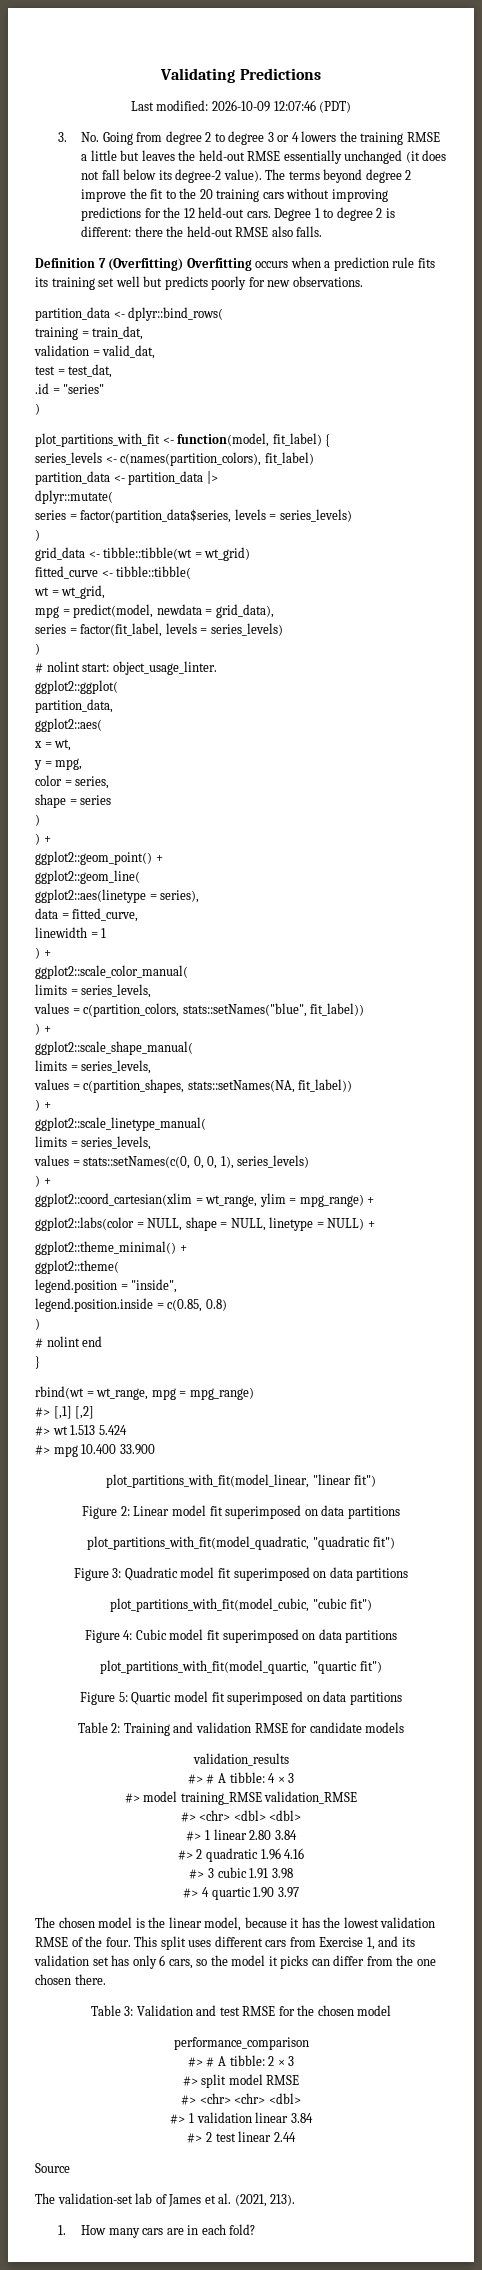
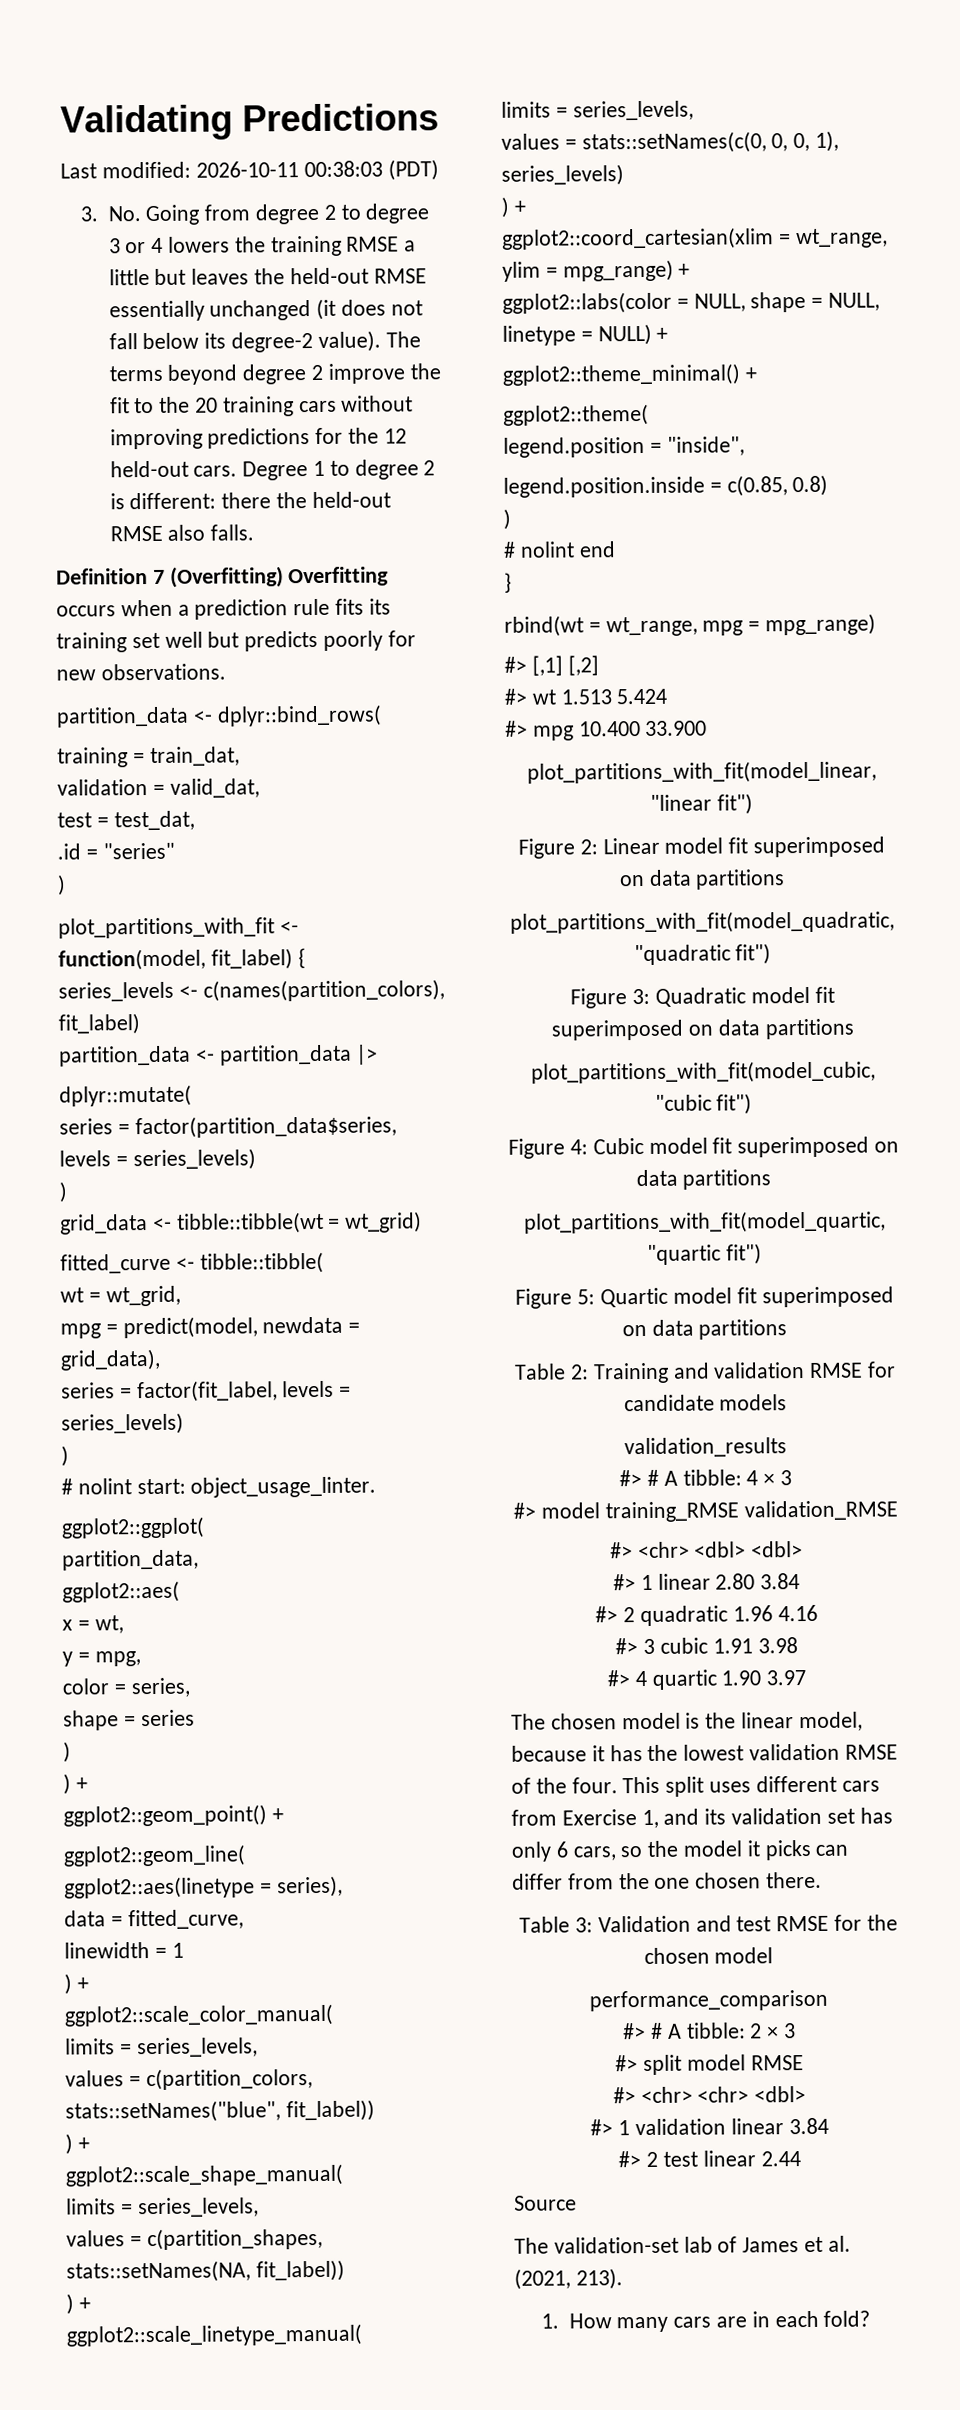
- Last modified: 2026-10-09 12:07:46 (PDT)
+ Last modified: 2026-10-11 00:38:03 (PDT)

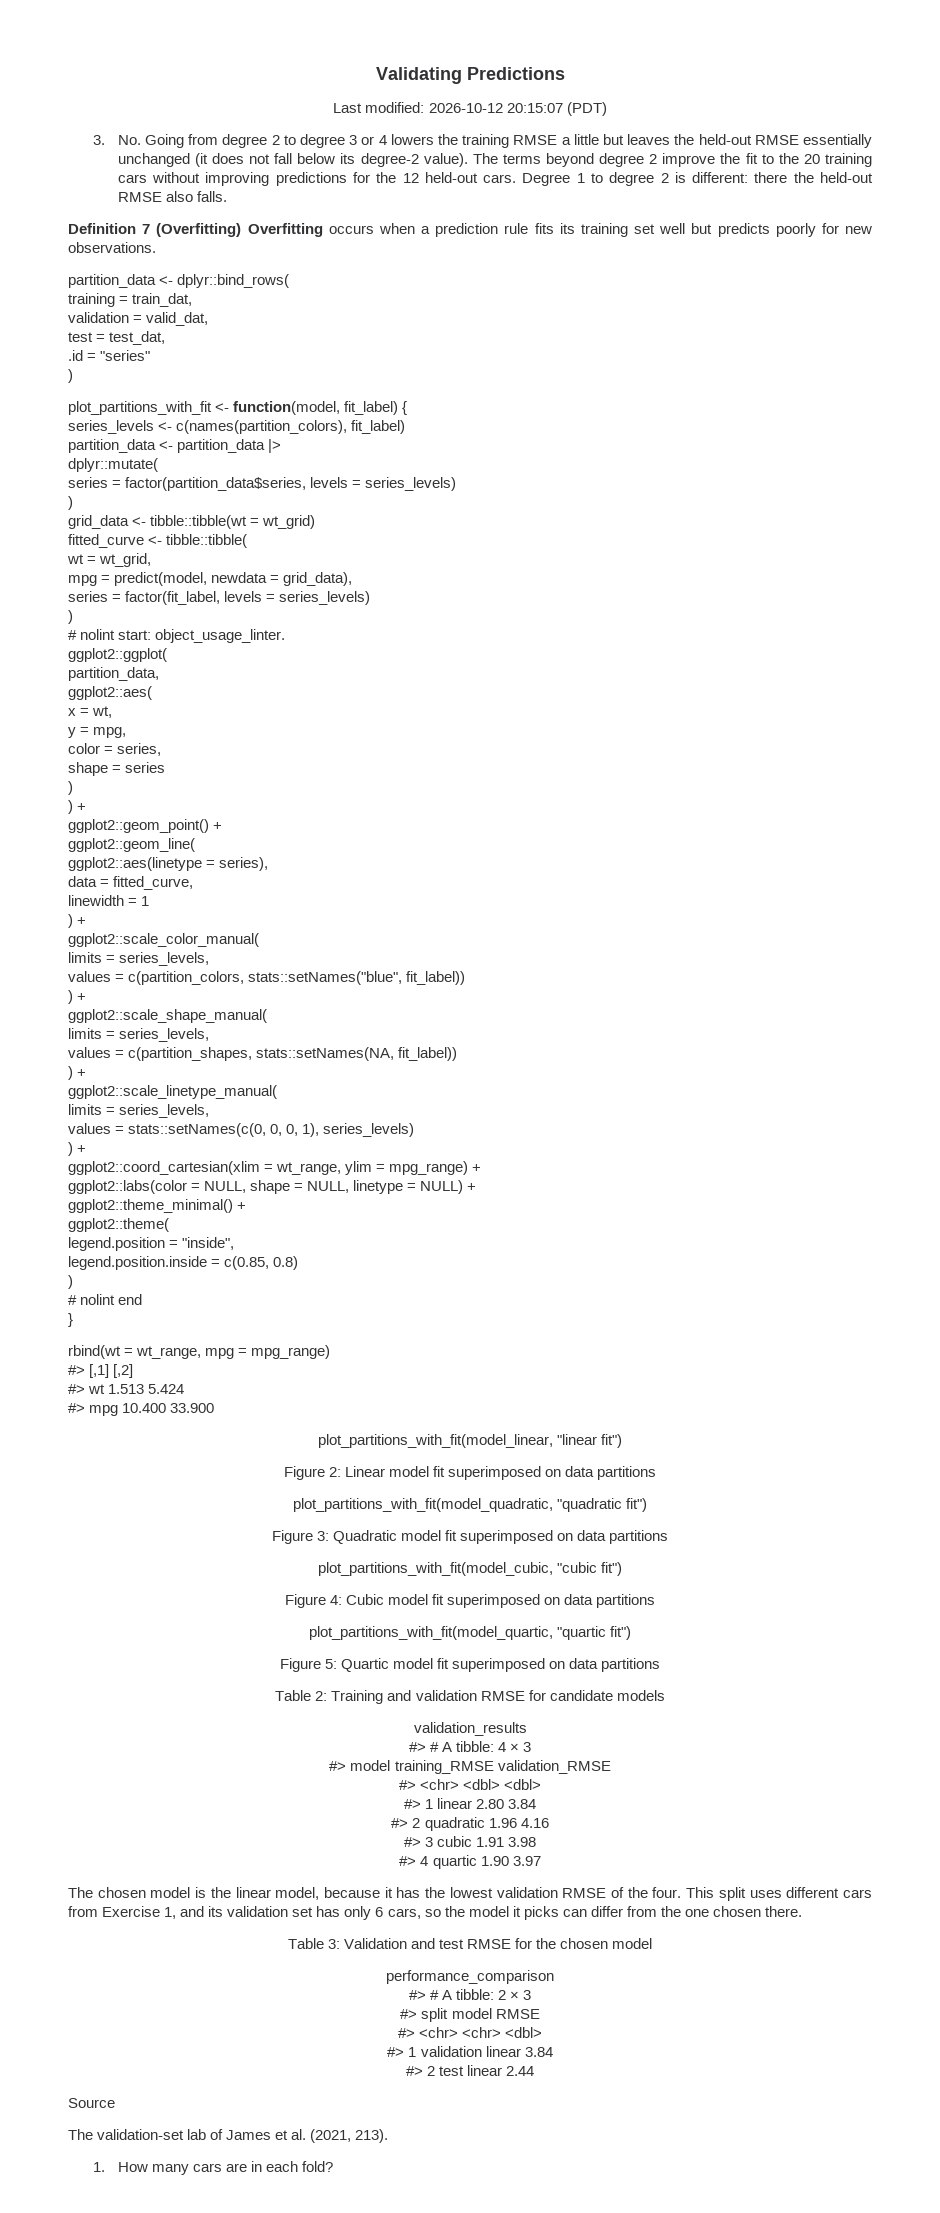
- Last modified: 2026-10-11 00:38:03 (PDT)
+ Last modified: 2026-10-12 20:15:07 (PDT)

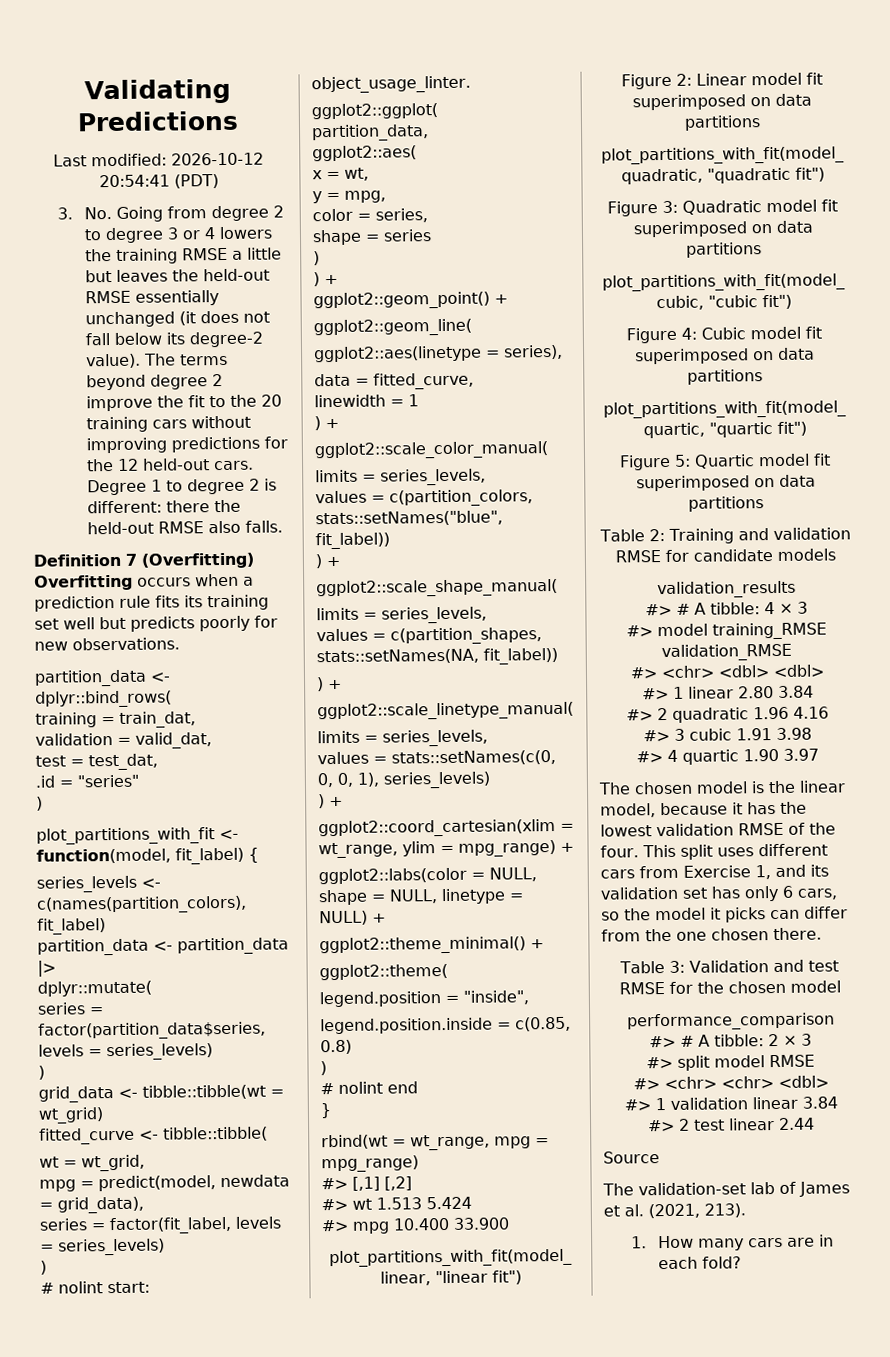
- Last modified: 2026-10-12 20:15:07 (PDT)
+ Last modified: 2026-10-12 20:54:41 (PDT)

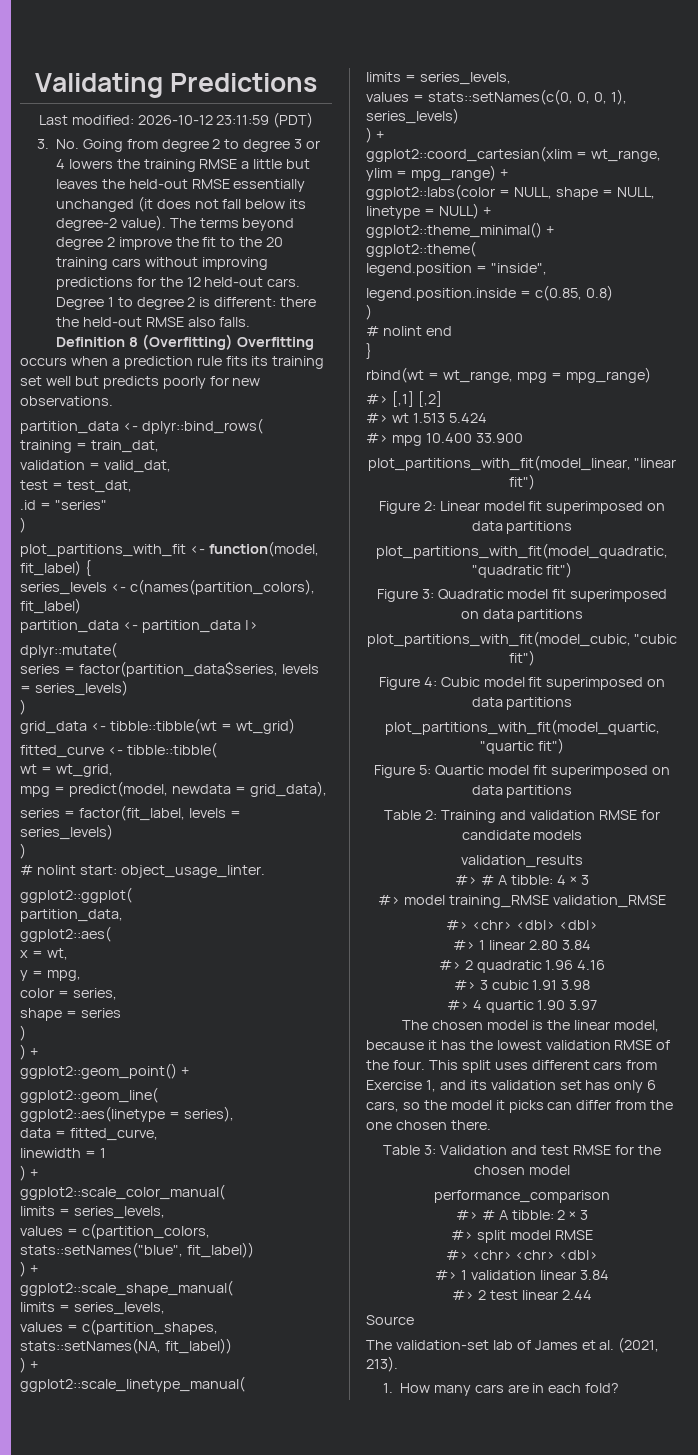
- Last modified: 2026-10-12 20:54:41 (PDT)
+ Last modified: 2026-10-12 23:11:59 (PDT)
- Definition 7 (Overfitting) Overfitting occurs when a prediction rule fits its training set well but predicts poorly for new observations.
+ Definition 8 (Overfitting) Overfitting occurs when a prediction rule fits its training set well but predicts poorly for new observations.

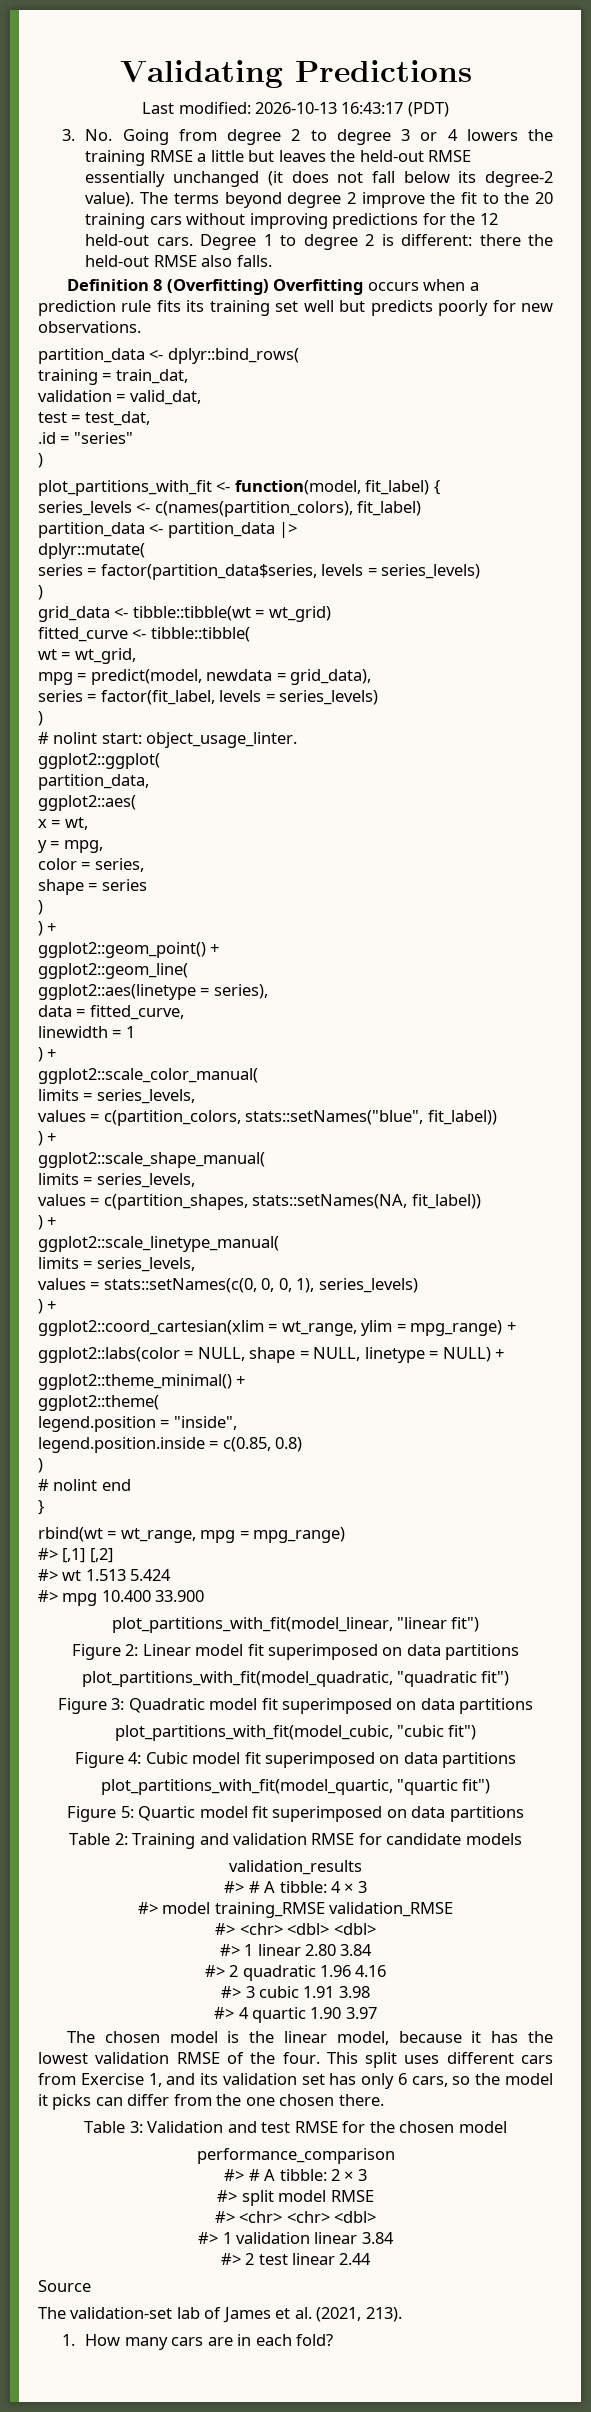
- Last modified: 2026-10-12 23:11:59 (PDT)
+ Last modified: 2026-10-13 16:43:17 (PDT)

